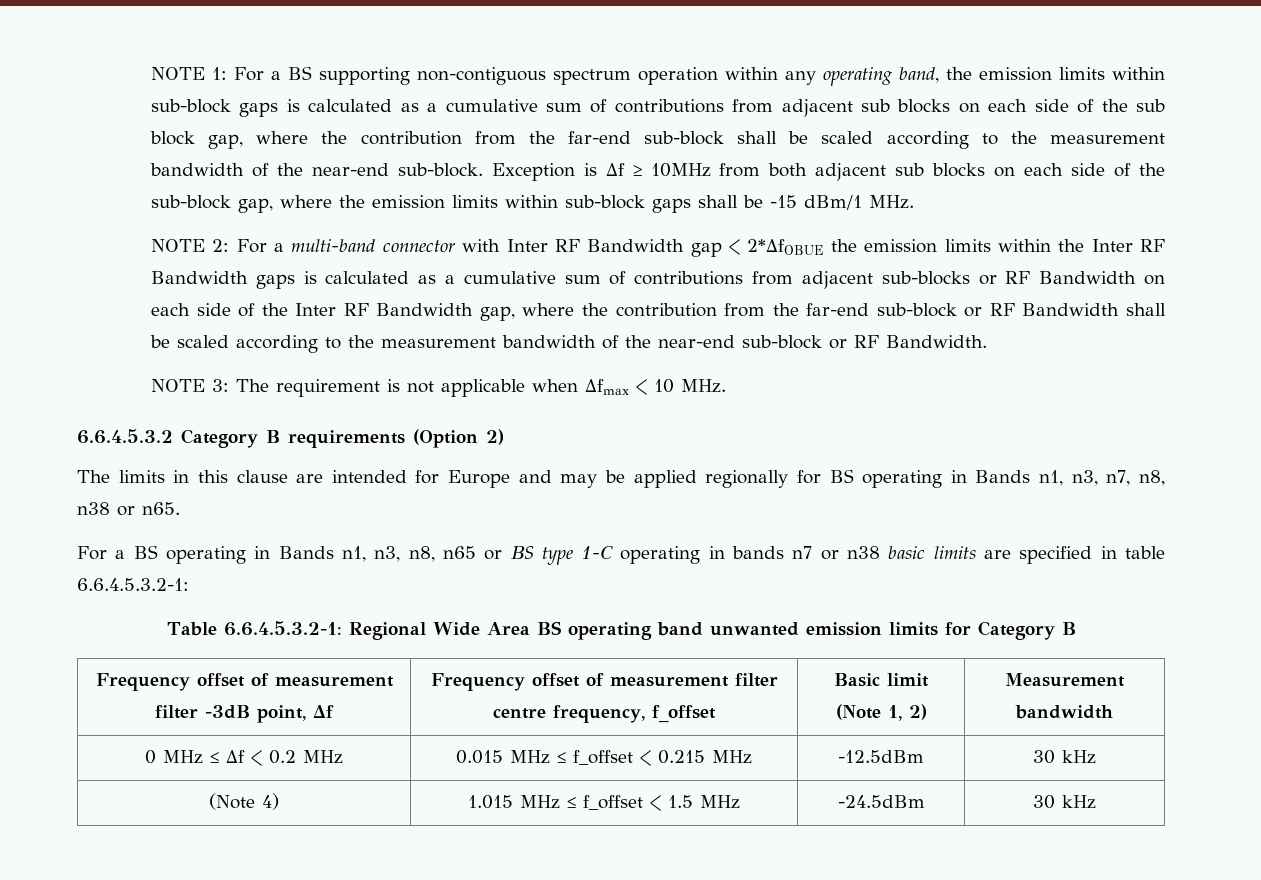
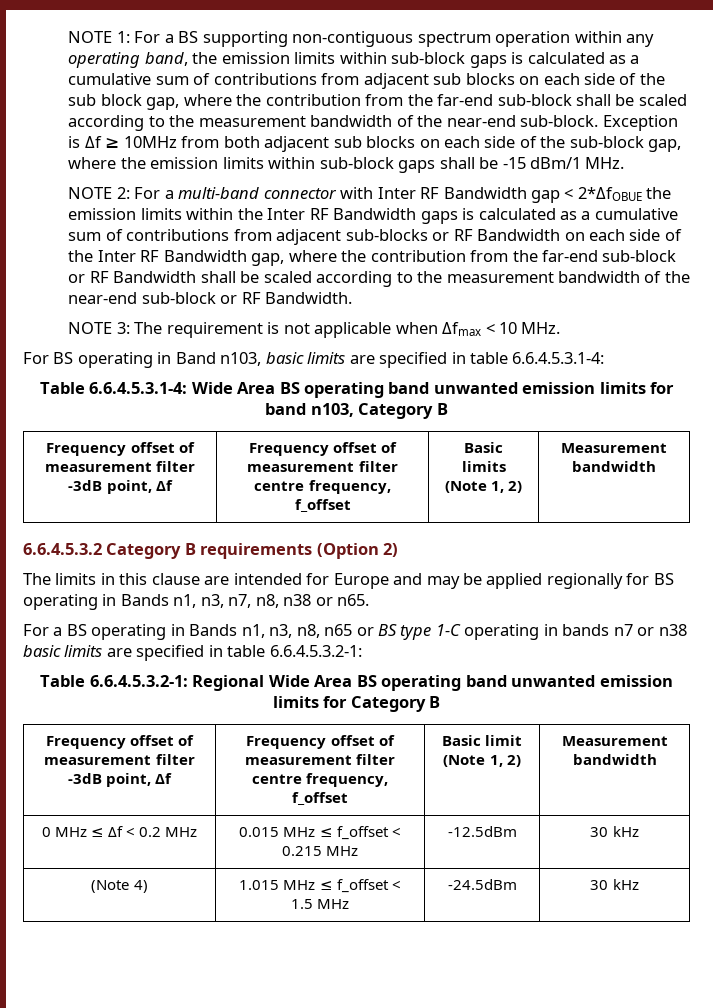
+ For BS operating in Band n103, basic limits are specified in table 6.6.4.5.3.1-4:
+ Table 6.6.4.5.3.1-4: Wide Area BS operating band unwanted emission limits for band n103, Category B
+ Frequency offset of measurement filter -3dB point, Δf | Frequency offset of measurement filter centre frequency, f_offset | Basic limits (Note 1, 2) | Measurement bandwidth

